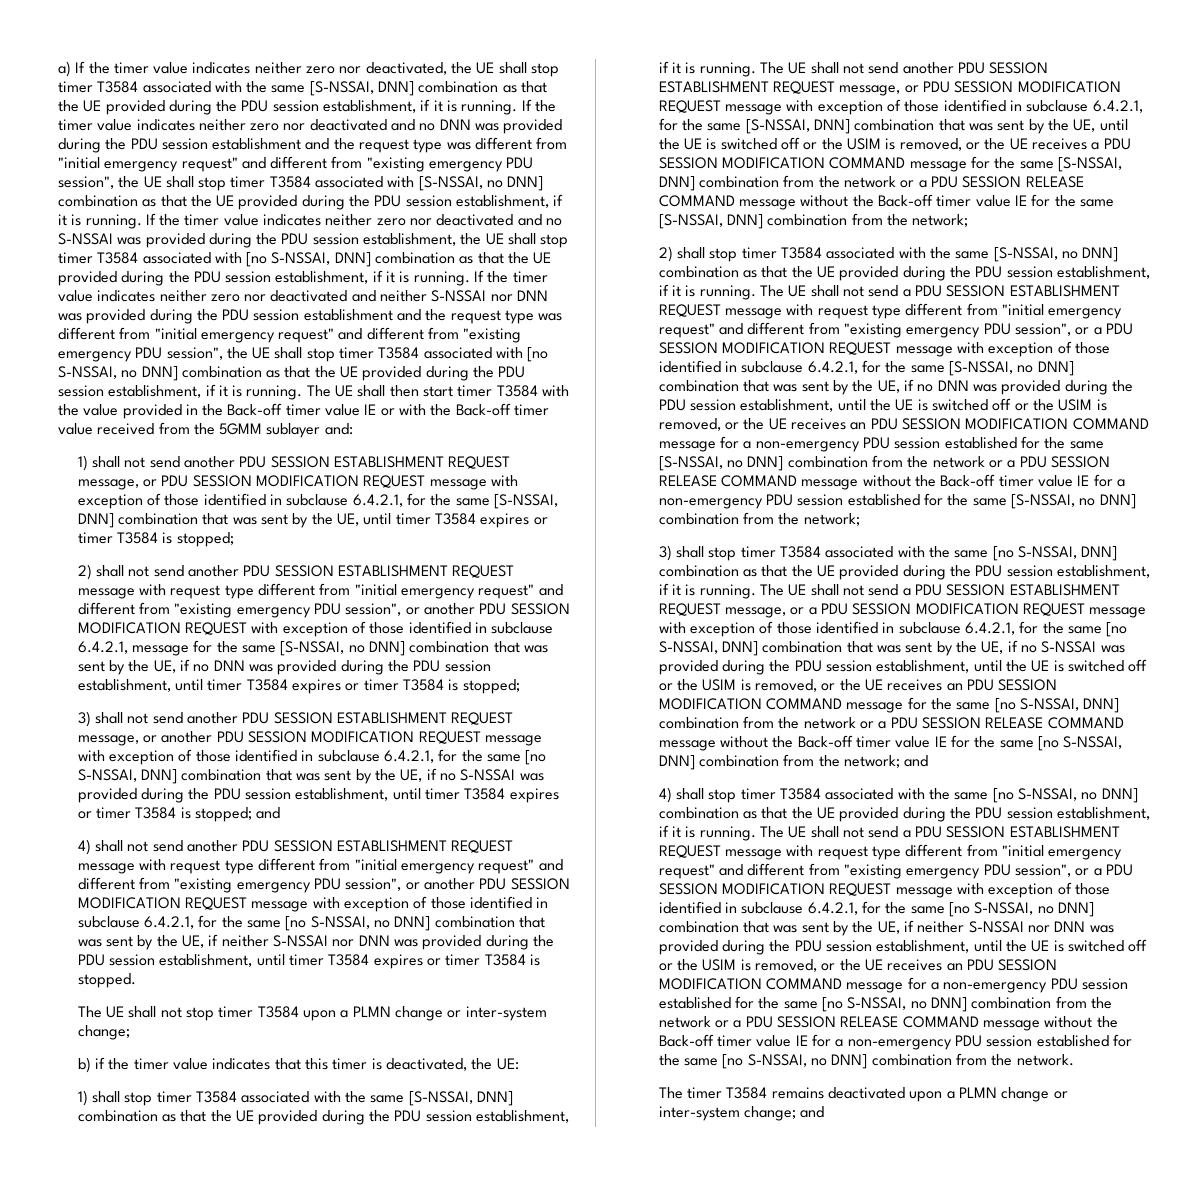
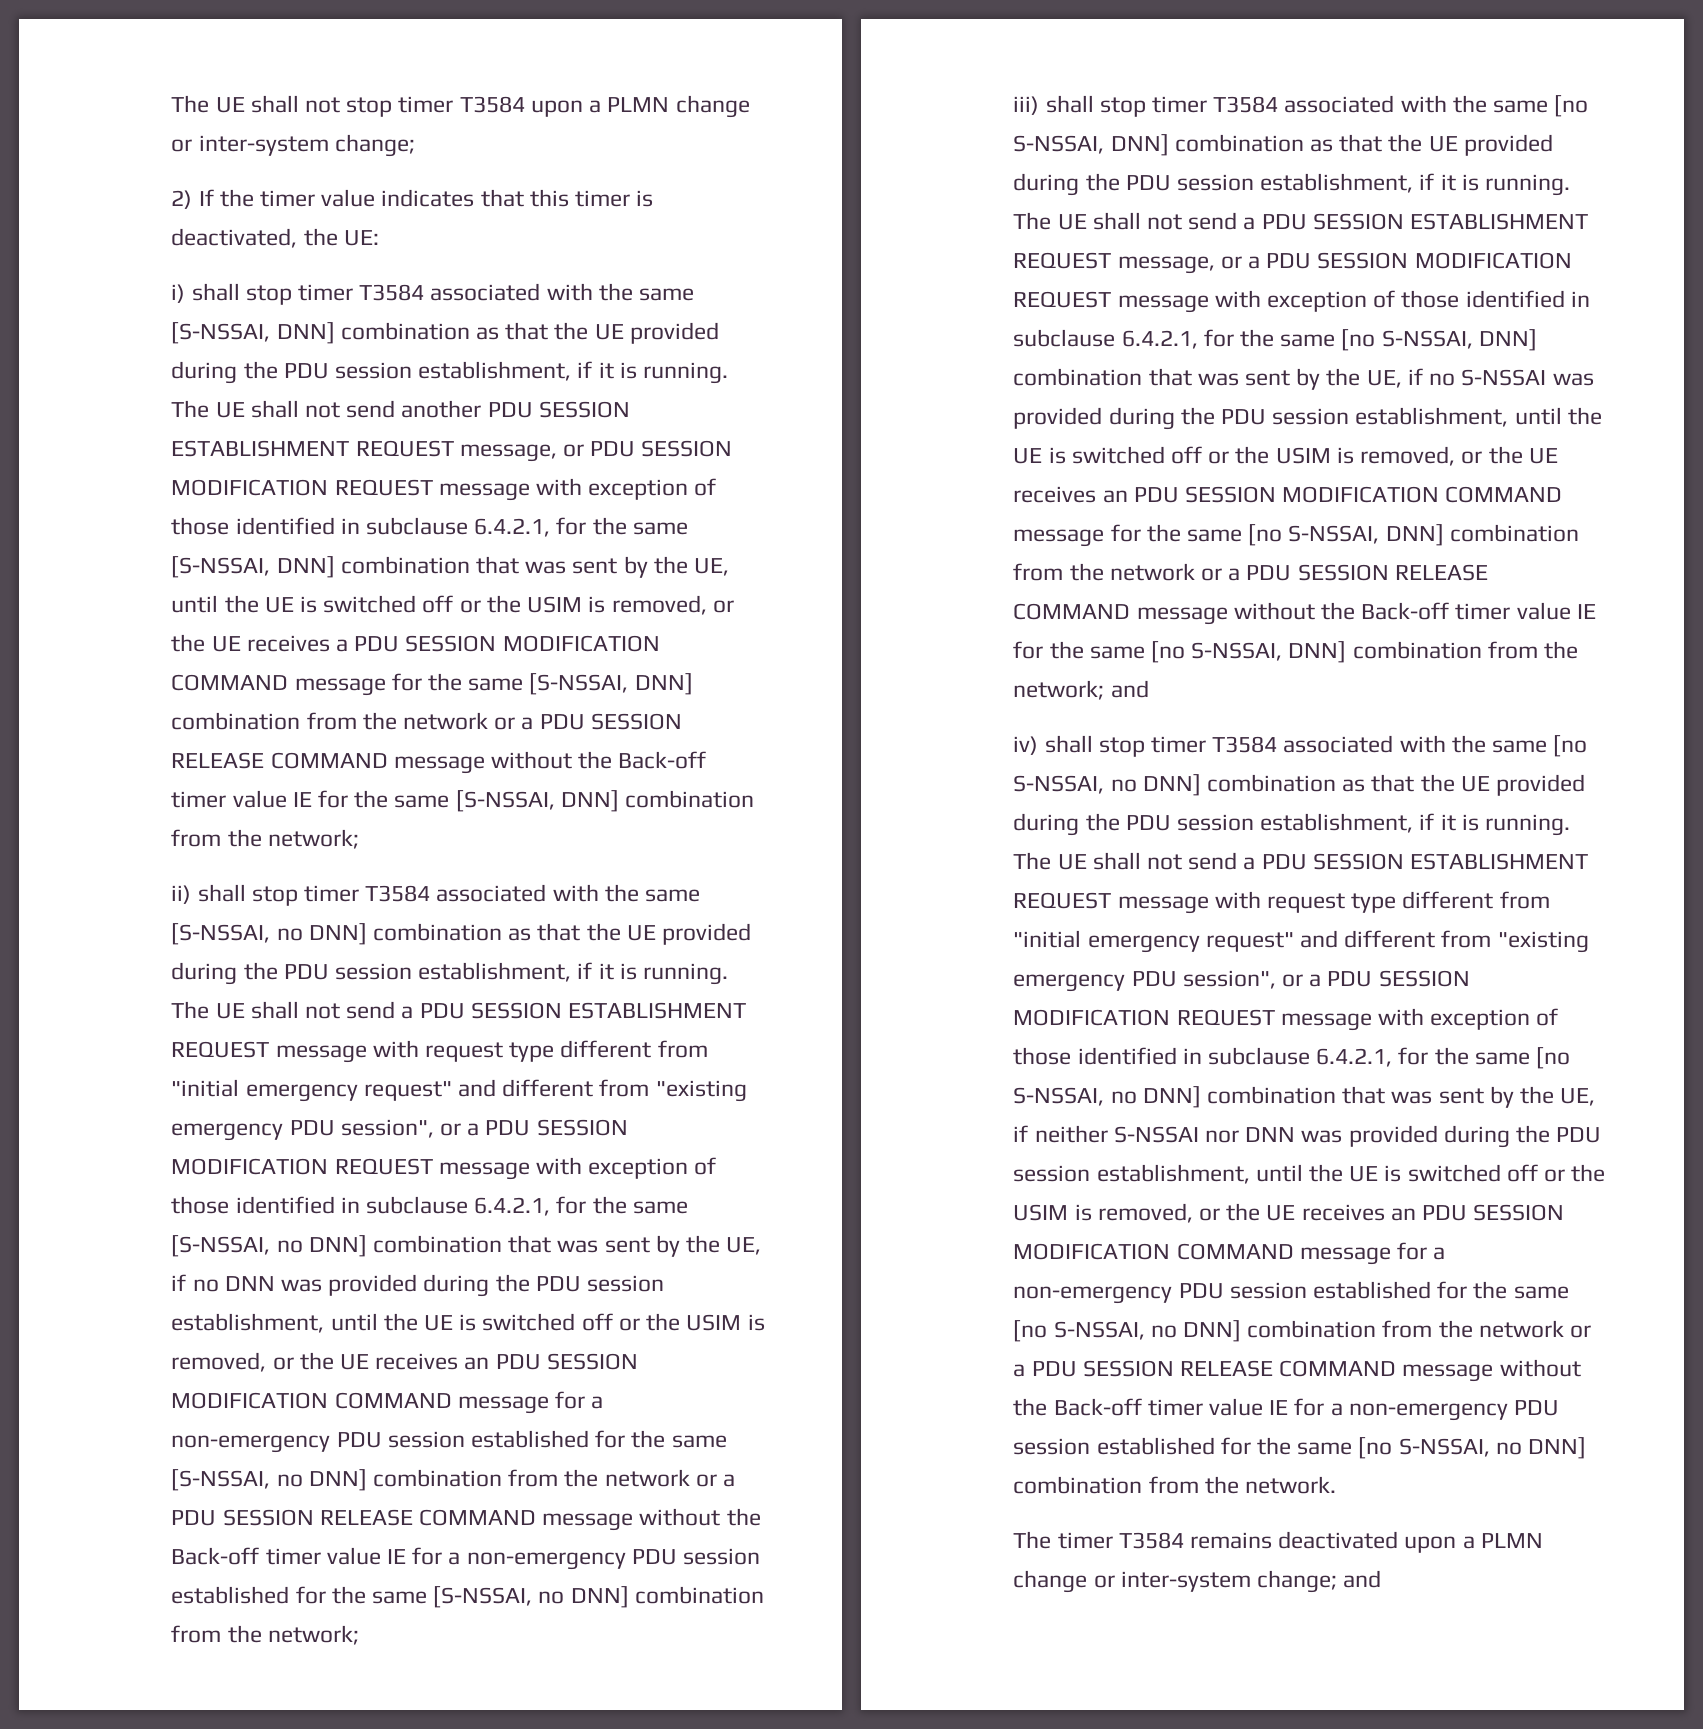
- a) If the timer value indicates neither zero nor deactivated, the UE shall stop timer T3584 associated with the same [S-NSSAI, DNN] combination as that the UE provided during the PDU session establishment, if it is running. If the timer value indicates neither zero nor deactivated and no DNN was provided during the PDU session establishment and the request type was different from "initial emergency request" and different from "existing emergency PDU session", the UE shall stop timer T3584 associated with [S-NSSAI, no DNN] combination as that the UE provided during the PDU session establishment, if it is running. If the timer value indicates neither zero nor deactivated and no S-NSSAI was provided during the PDU session establishment, the UE shall stop timer T3584 associated with [no S-NSSAI, DNN] combination as that the UE provided during the PDU session establishment, if it is running. If the timer value indicates neither zero nor deactivated and neither S-NSSAI nor DNN was provided during the PDU session establishment and the request type was different from "initial emergency request" and different from "existing emergency PDU session", the UE shall stop timer T3584 associated with [no S-NSSAI, no DNN] combination as that the UE provided during the PDU session establishment, if it is running. The UE shall then start timer T3584 with the value provided in the Back-off timer value IE or with the Back-off timer value received from the 5GMM sublayer and:
- 1) shall not send another PDU SESSION ESTABLISHMENT REQUEST message, or PDU SESSION MODIFICATION REQUEST message with exception of those identified in subclause 6.4.2.1, for the same [S-NSSAI, DNN] combination that was sent by the UE, until timer T3584 expires or timer T3584 is stopped;
- 2) shall not send another PDU SESSION ESTABLISHMENT REQUEST message with request type different from "initial emergency request" and different from "existing emergency PDU session", or another PDU SESSION MODIFICATION REQUEST with exception of those identified in subclause 6.4.2.1, message for the same [S-NSSAI, no DNN] combination that was sent by the UE, if no DNN was provided during the PDU session establishment, until timer T3584 expires or timer T3584 is stopped;
- 3) shall not send another PDU SESSION ESTABLISHMENT REQUEST message, or another PDU SESSION MODIFICATION REQUEST message with exception of those identified in subclause 6.4.2.1, for the same [no S-NSSAI, DNN] combination that was sent by the UE, if no S-NSSAI was provided during the PDU session establishment, until timer T3584 expires or timer T3584 is stopped; and
- 4) shall not send another PDU SESSION ESTABLISHMENT REQUEST message with request type different from "initial emergency request" and different from "existing emergency PDU session", or another PDU SESSION MODIFICATION REQUEST message with exception of those identified in subclause 6.4.2.1, for the same [no S-NSSAI, no DNN] combination that was sent by the UE, if neither S-NSSAI nor DNN was provided during the PDU session establishment, until timer T3584 expires or timer T3584 is stopped.
- b) if the timer value indicates that this timer is deactivated, the UE:
+ 2) If the timer value indicates that this timer is deactivated, the UE:
- 1) shall stop timer T3584 associated with the same [S-NSSAI, DNN] combination as that the UE provided during the PDU session establishment, if it is running.
+ i) shall stop timer T3584 associated with the same [S-NSSAI, DNN] combination as that the UE provided during the PDU session establishment, if it is running.
- 2) shall stop timer T3584 associated with the same [S-NSSAI, no DNN] combination as that the UE provided during the PDU session establishment, if it is running.
+ ii) shall stop timer T3584 associated with the same [S-NSSAI, no DNN] combination as that the UE provided during the PDU session establishment, if it is running.
- 3) shall stop timer T3584 associated with the same [no S-NSSAI, DNN] combination as that the UE provided during the PDU session establishment, if it is running.
+ iii) shall stop timer T3584 associated with the same [no S-NSSAI, DNN] combination as that the UE provided during the PDU session establishment, if it is running.
- 4) shall stop timer T3584 associated with the same [no S-NSSAI, no DNN] combination as that the UE provided during the PDU session establishment, if it is running.
+ iv) shall stop timer T3584 associated with the same [no S-NSSAI, no DNN] combination as that the UE provided during the PDU session establishment, if it is running.

